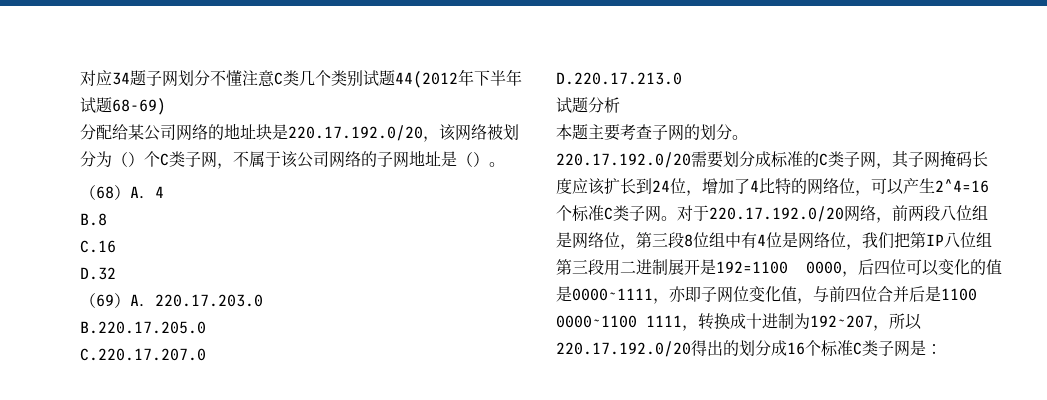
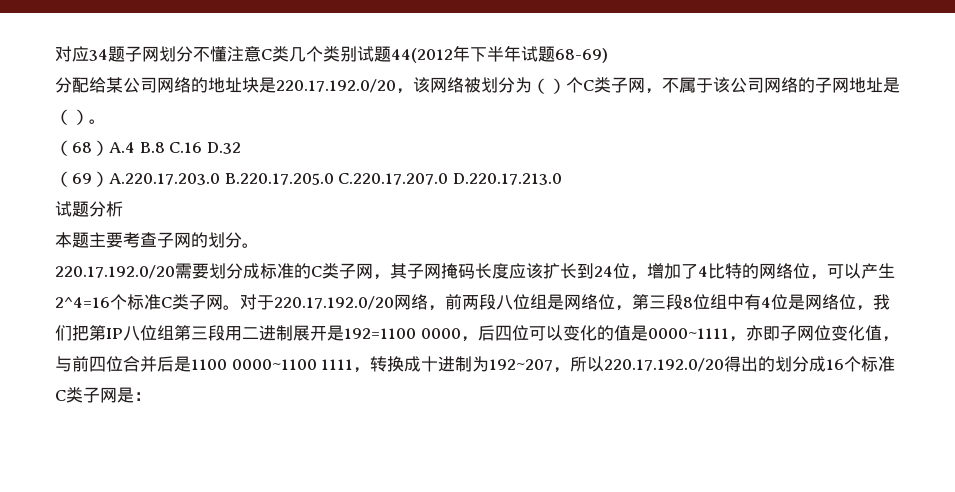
- （68）A．4
- B.8
- C.16
- D.32
+ （68）A.4 B.8 C.16 D.32
- （69）A．220.17.203.0
- B.220.17.205.0
- C.220.17.207.0
- D.220.17.213.0
+ （69）A.220.17.203.0 B.220.17.205.0 C.220.17.207.0 D.220.17.213.0

